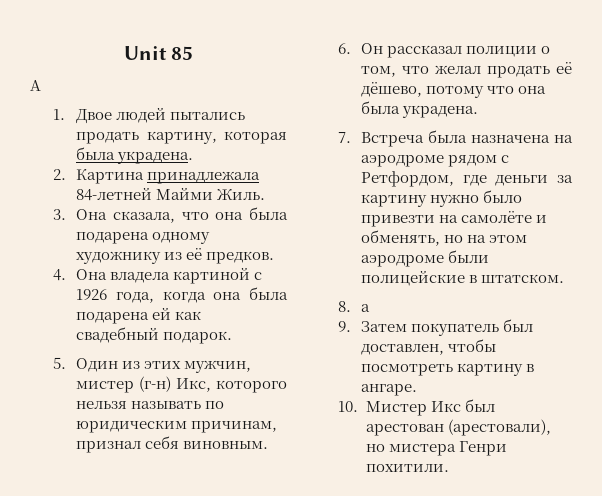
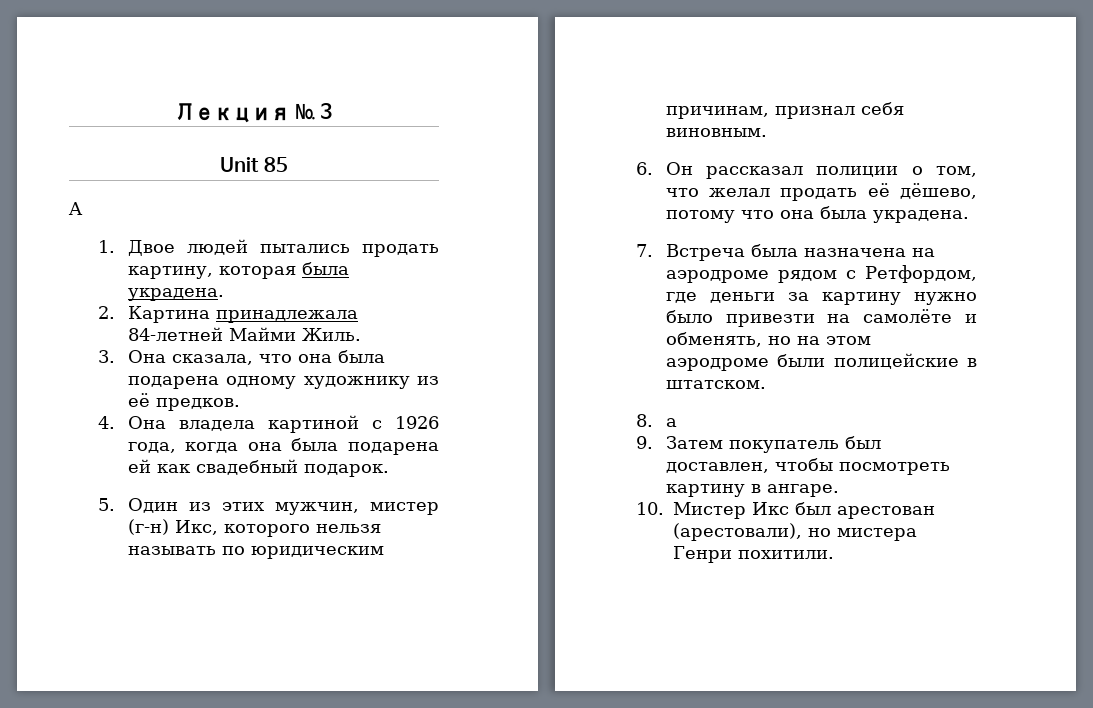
+ Лекция № 3

